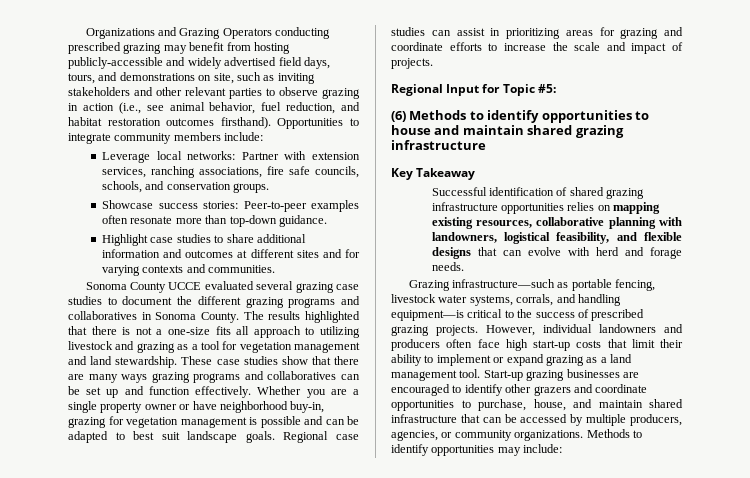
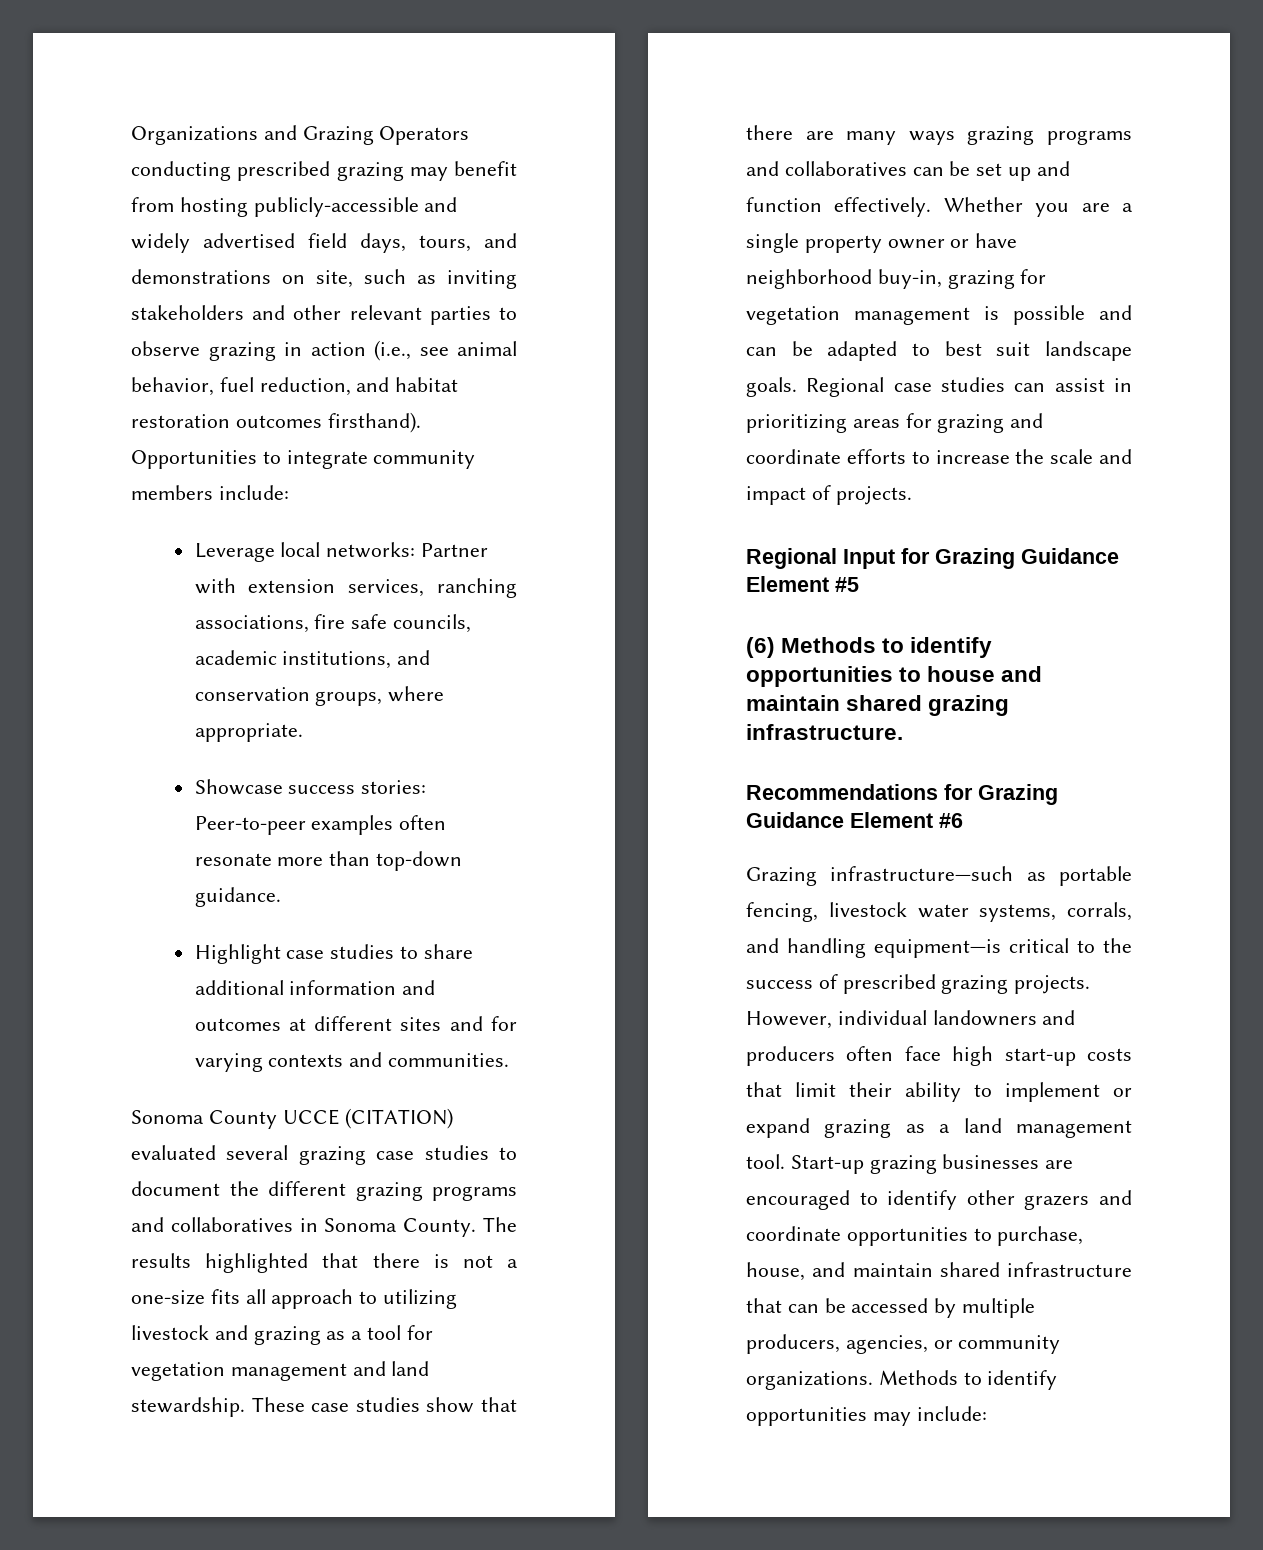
- Leverage local networks: Partner with extension services, ranching associations, fire safe councils, schools, and conservation groups.
+ Leverage local networks: Partner with extension services, ranching associations, fire safe councils, academic institutions, and conservation groups, where appropriate.
- Sonoma County UCCE evaluated several grazing case studies to document the different grazing programs and collaboratives in Sonoma County.
+ Sonoma County UCCE (CITATION) evaluated several grazing case studies to document the different grazing programs and collaboratives in Sonoma County.
- Regional Input for Topic #5:
+ Regional Input for Grazing Guidance Element #5
- (6) Methods to identify opportunities to house and maintain shared grazing infrastructure
- Key Takeaway
- Successful identification of shared grazing infrastructure opportunities relies on mapping existing resources, collaborative planning with landowners, logistical feasibility, and flexible designs that can evolve with herd and forage needs.
+ (6) Methods to identify opportunities to house and maintain shared grazing infrastructure.
+ Recommendations for Grazing Guidance Element #6

